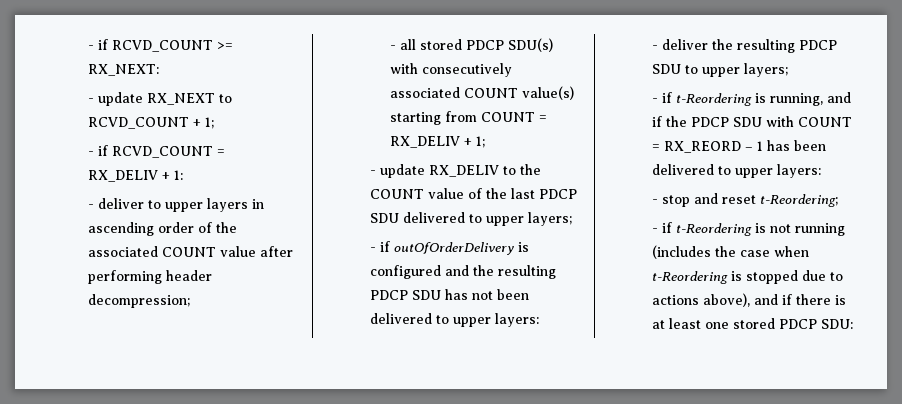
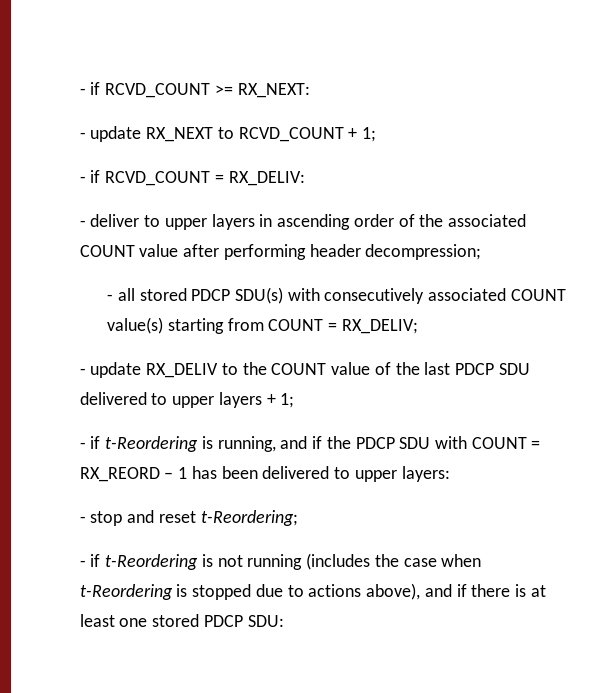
- - if RCVD_COUNT = RX_DELIV + 1:
+ - if RCVD_COUNT = RX_DELIV:
- - all stored PDCP SDU(s) with consecutively associated COUNT value(s) starting from COUNT = RX_DELIV + 1;
+ - all stored PDCP SDU(s) with consecutively associated COUNT value(s) starting from COUNT = RX_DELIV;
- - update RX_DELIV to the COUNT value of the last PDCP SDU delivered to upper layers;
- - if outOfOrderDelivery is configured and the resulting PDCP SDU has not been delivered to upper layers:
- - deliver the resulting PDCP SDU to upper layers;
+ - update RX_DELIV to the COUNT value of the last PDCP SDU delivered to upper layers + 1;

